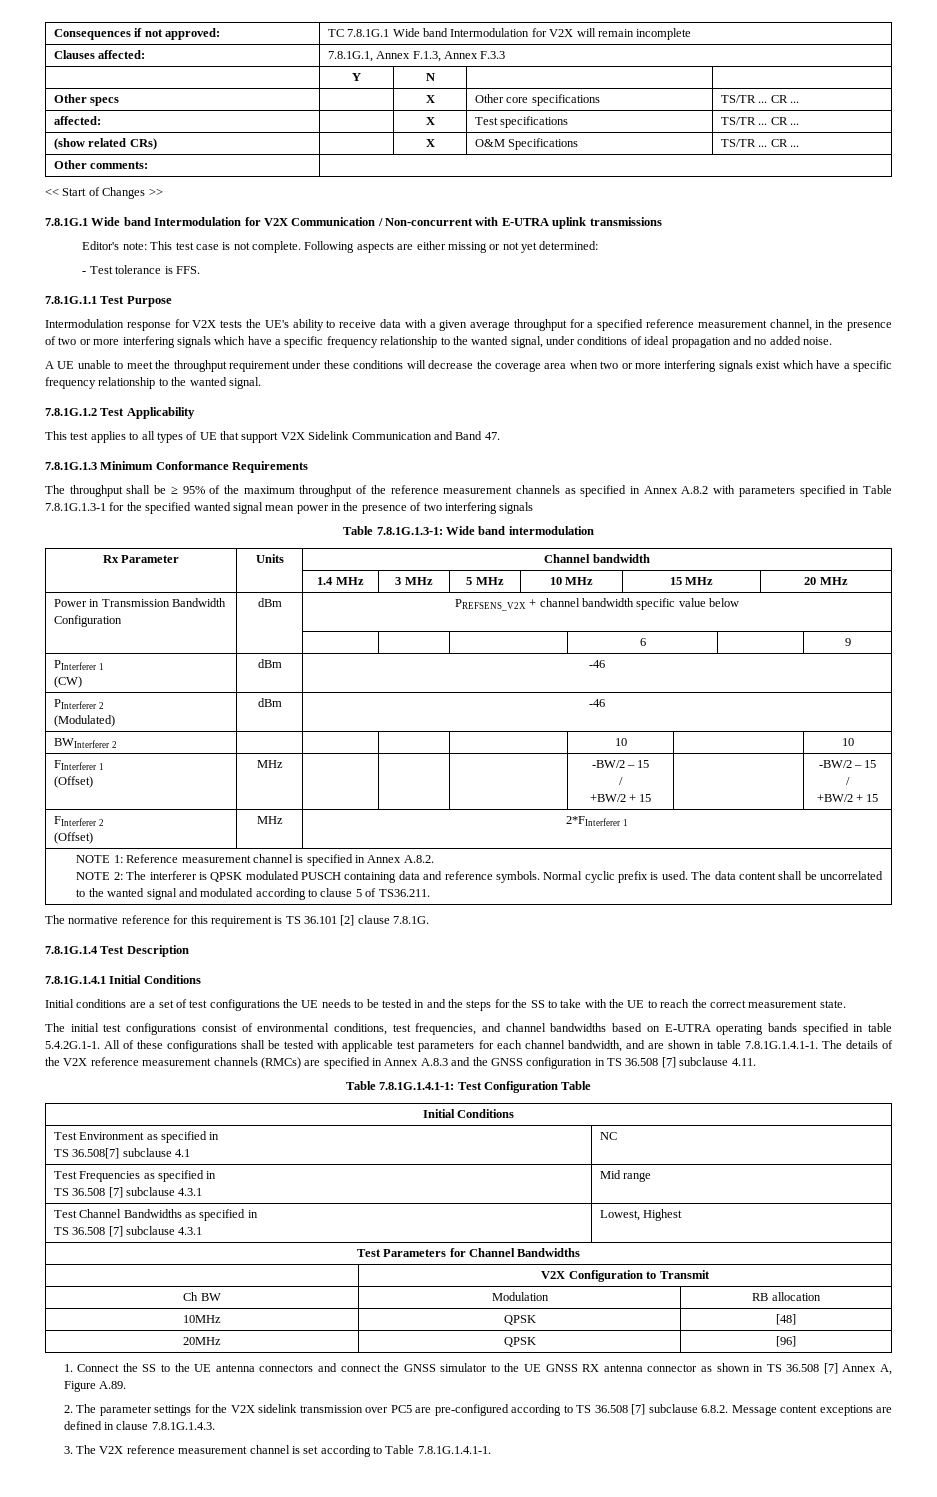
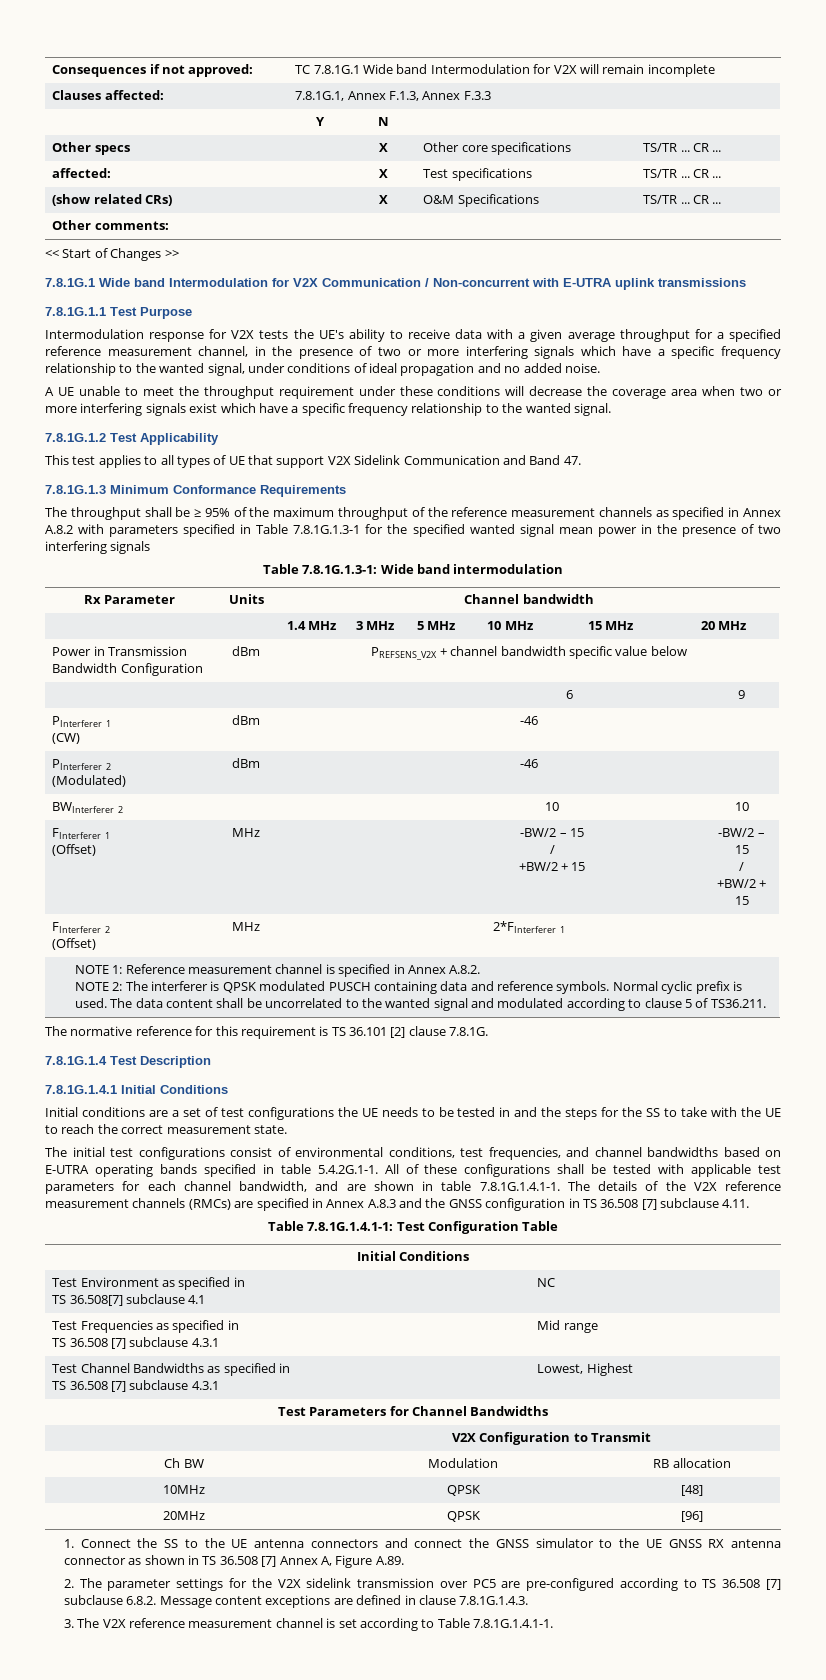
- Editor's note: This test case is not complete. Following aspects are either missing or not yet determined:
- - Test tolerance is FFS.

